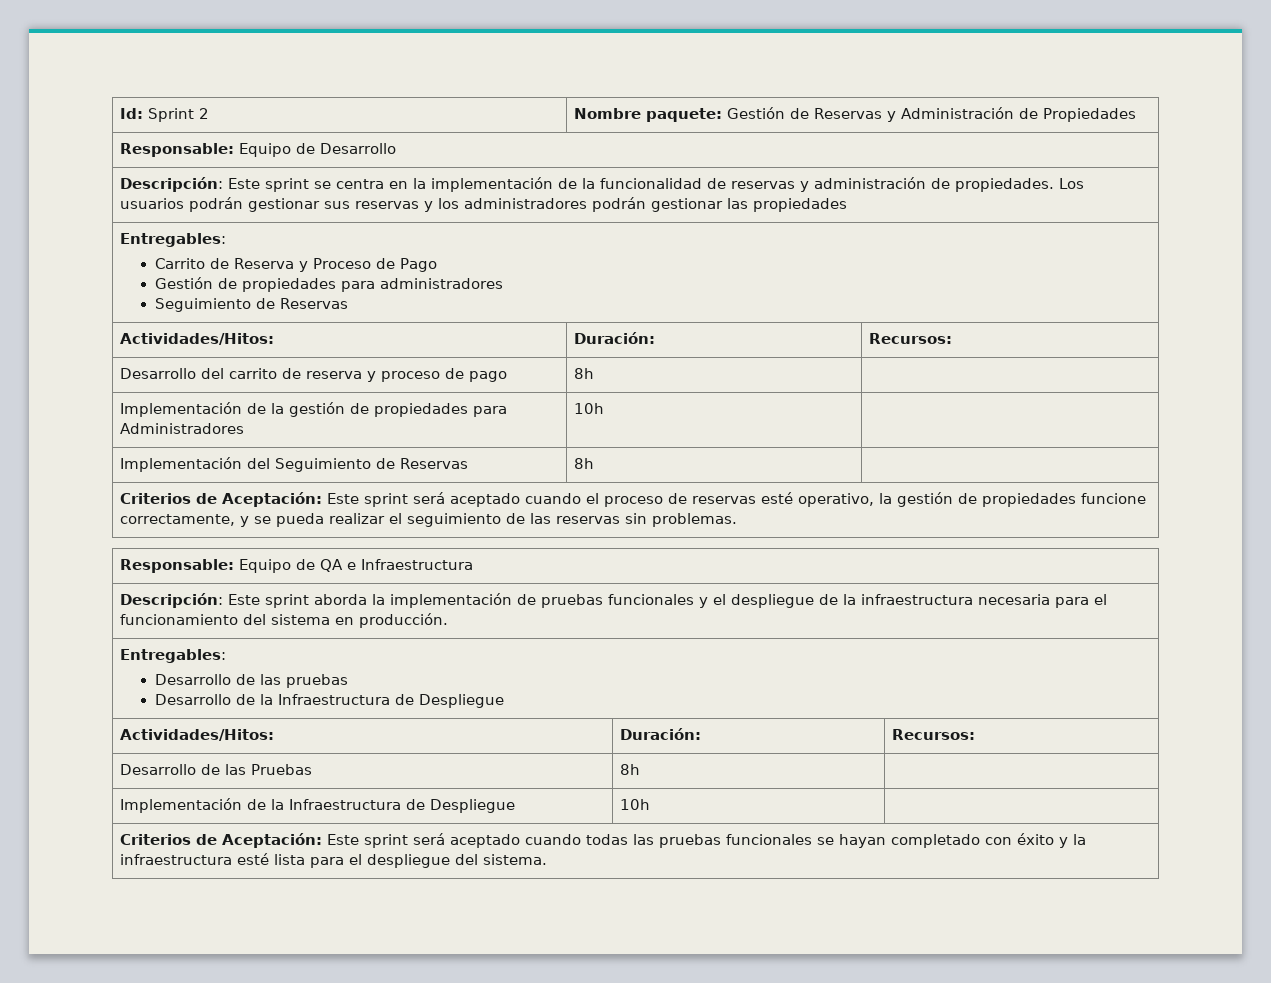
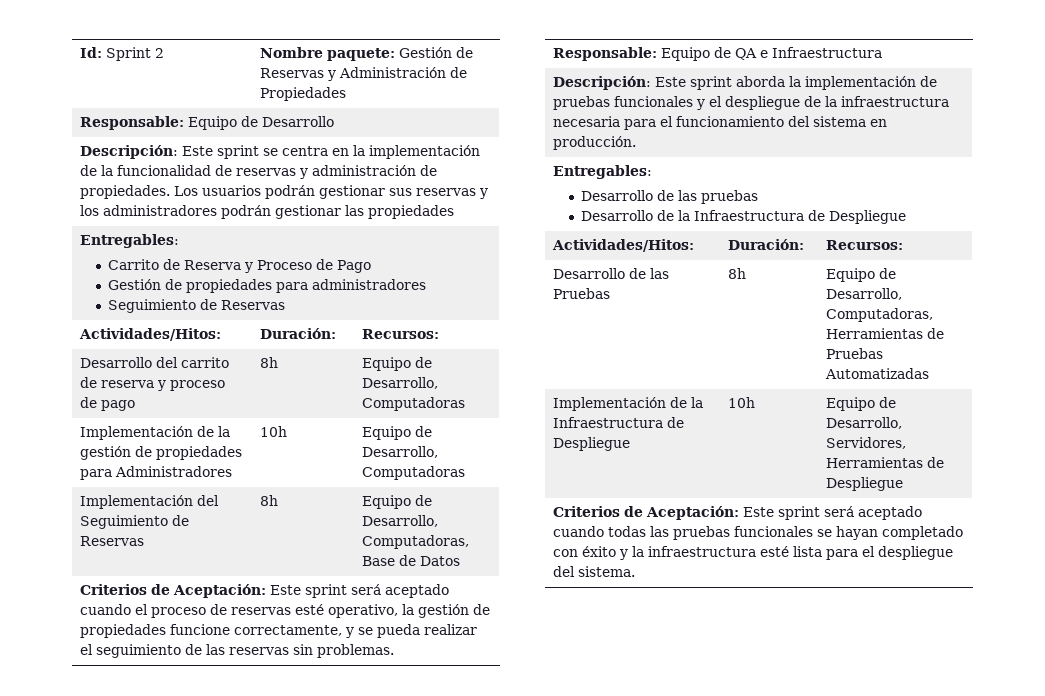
- Desarrollo del carrito de reserva y proceso de pago | 8h |
+ Desarrollo del carrito de reserva y proceso de pago | 8h | Equipo de Desarrollo, Computadoras
- Implementación de la gestión de propiedades para Administradores | 10h |
+ Implementación de la gestión de propiedades para Administradores | 10h | Equipo de Desarrollo, Computadoras
- Implementación del Seguimiento de Reservas | 8h |
+ Implementación del Seguimiento de Reservas | 8h | Equipo de Desarrollo, Computadoras, Base de Datos
- Desarrollo de las Pruebas | 8h |
+ Desarrollo de las Pruebas | 8h | Equipo de Desarrollo, Computadoras, Herramientas de Pruebas Automatizadas
- Implementación de la Infraestructura de Despliegue | 10h |
+ Implementación de la Infraestructura de Despliegue | 10h | Equipo de Desarrollo, Servidores, Herramientas de Despliegue

